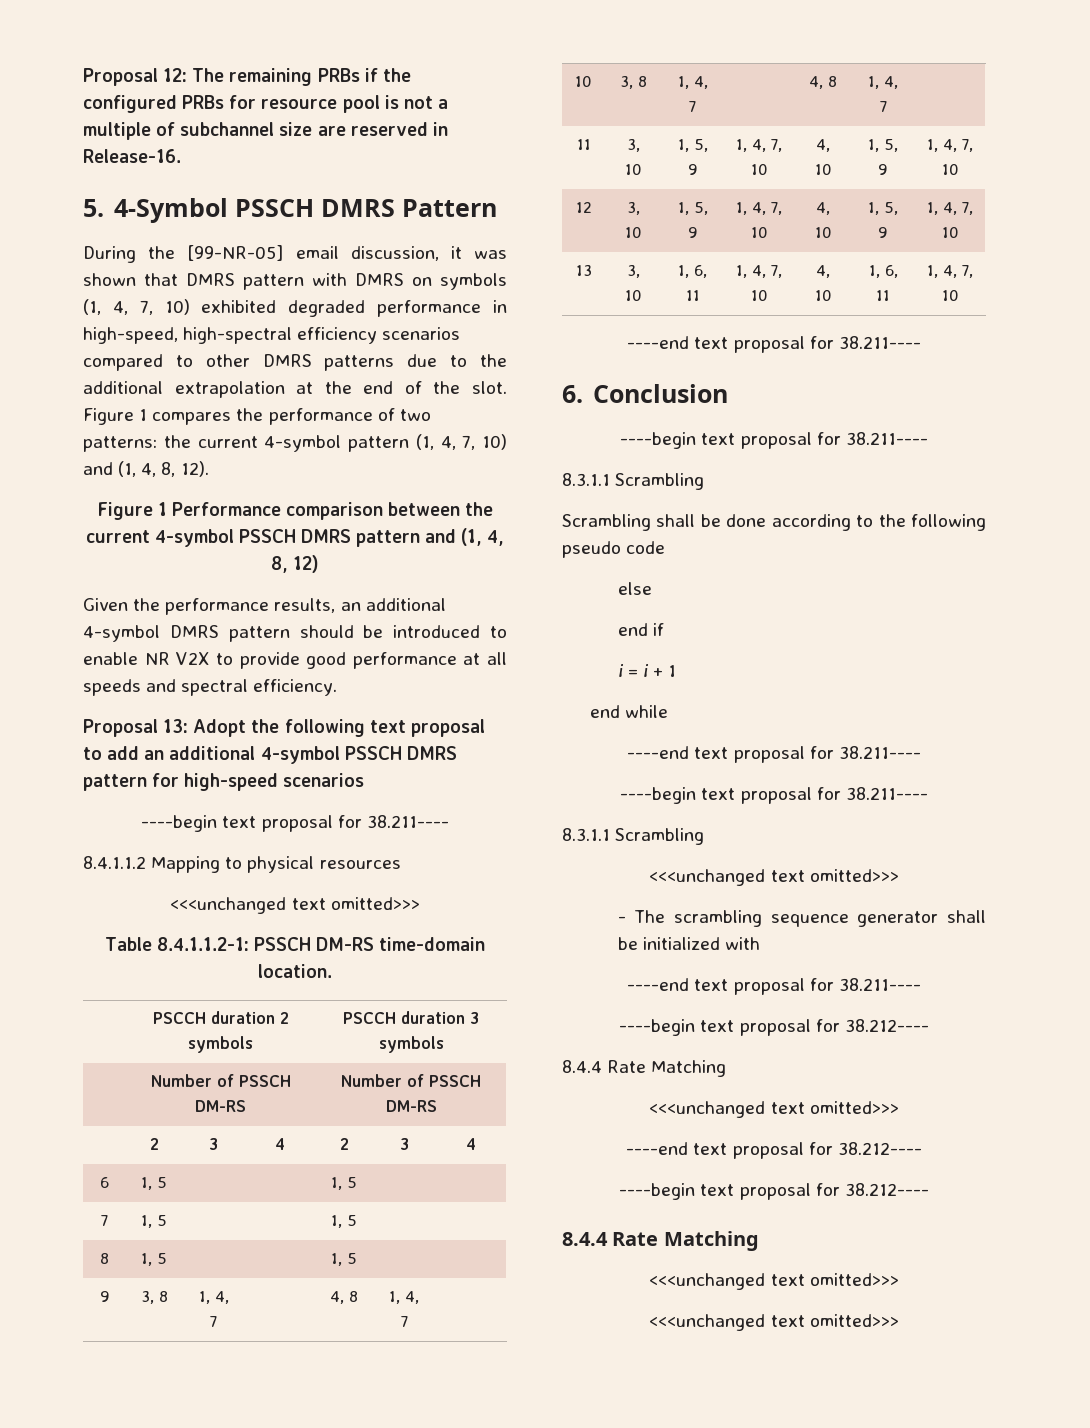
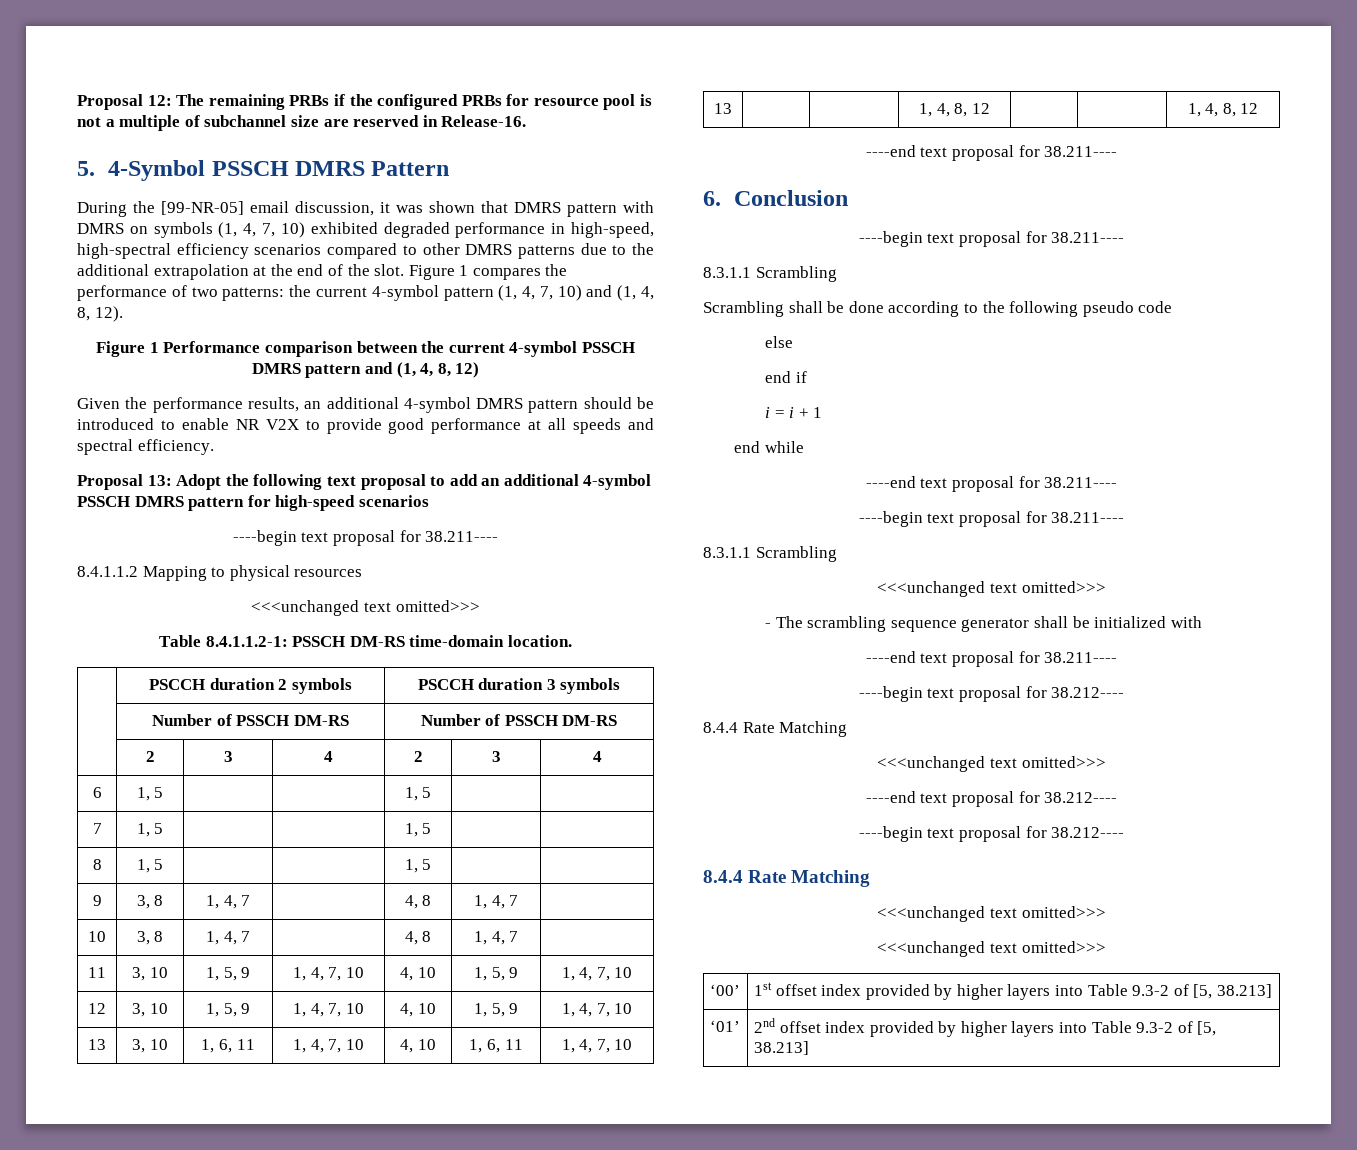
+ 13 | | | 1, 4, 8, 12 | | | 1, 4, 8, 12
+ ‘00’ | 1st offset index provided by higher layers into Table 9.3-2 of [5, 38.213]
+ ‘01’ | 2nd offset index provided by higher layers into Table 9.3-2 of [5, 38.213]

